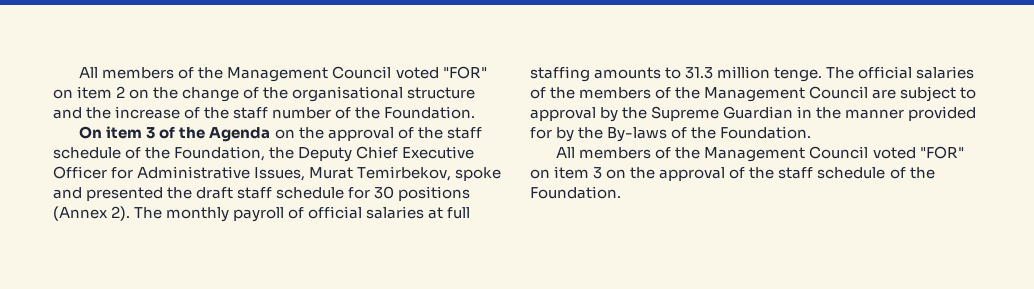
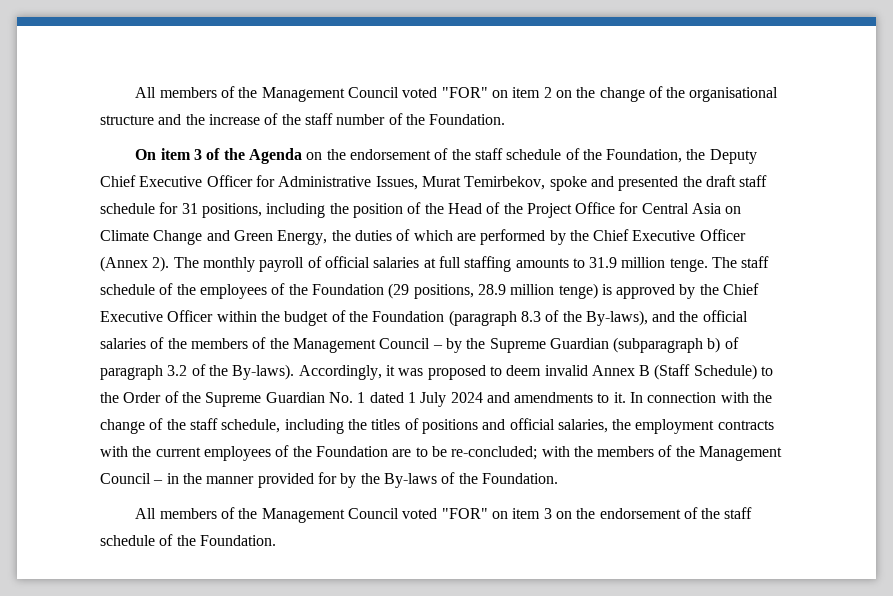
- On item 3 of the Agenda on the approval of the staff schedule of the Foundation, the Deputy Chief Executive Officer for Administrative Issues, Murat Temirbekov, spoke and presented the draft staff schedule for 30 positions (Annex 2).
+ On item 3 of the Agenda on the endorsement of the staff schedule of the Foundation, the Deputy Chief Executive Officer for Administrative Issues, Murat Temirbekov, spoke and presented the draft staff schedule for 31 positions, including the position of the Head of the Project Office for Central Asia on Climate Change and Green Energy, the duties of which are performed by the Chief Executive Officer (Annex 2).
- The monthly payroll of official salaries at full staffing amounts to 31.3 million tenge.
+ The monthly payroll of official salaries at full staffing amounts to 31.9 million tenge.
- The official salaries of the members of the Management Council are subject to approval by the Supreme Guardian in the manner provided for by the By-laws of the Foundation.
+ The staff schedule of the employees of the Foundation (29 positions, 28.9 million tenge) is approved by the Chief Executive Officer within the budget of the Foundation (paragraph 8.3 of the By-laws), and the official salaries of the members of the Management Council – by the Supreme Guardian (subparagraph b) of paragraph 3.2 of the By-laws). Accordingly, it was proposed to deem invalid Annex B (Staff Schedule) to the Order of the Supreme Guardian No. 1 dated 1 July 2024 and amendments to it. In connection with the change of the staff schedule, including the titles of positions and official salaries, the employment contracts with the current employees of the Foundation are to be re-concluded; with the members of the Management Council – in the manner provided for by the By-laws of the Foundation.
- All members of the Management Council voted "FOR" on item 3 on the approval of the staff schedule of the Foundation.
+ All members of the Management Council voted "FOR" on item 3 on the endorsement of the staff schedule of the Foundation.

